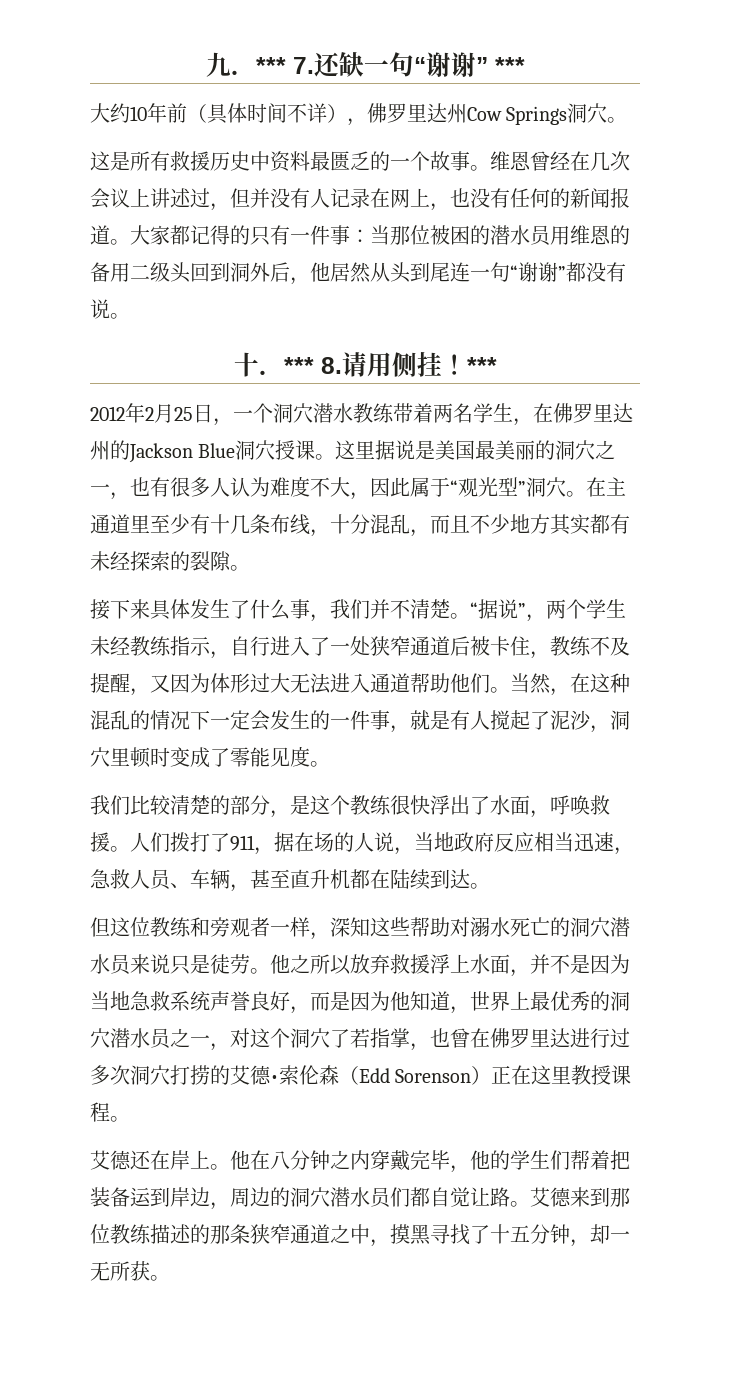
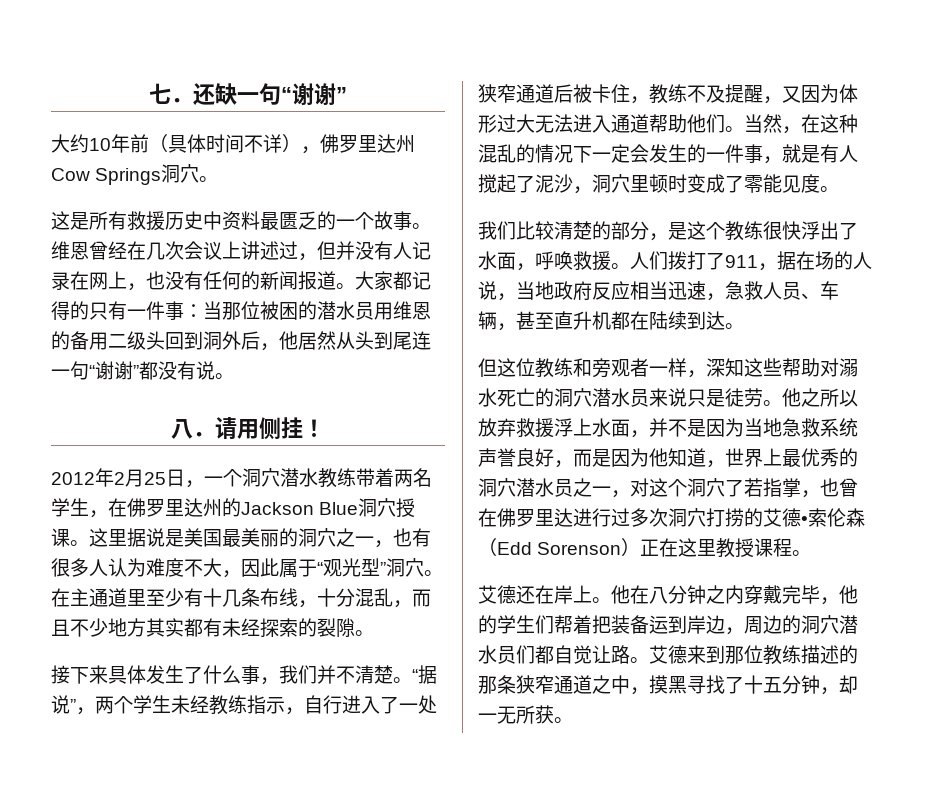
- 九．*** 7.还缺一句“谢谢” ***
+ 七．还缺一句“谢谢”
- 十．*** 8.请用侧挂！***
+ 八．请用侧挂！

